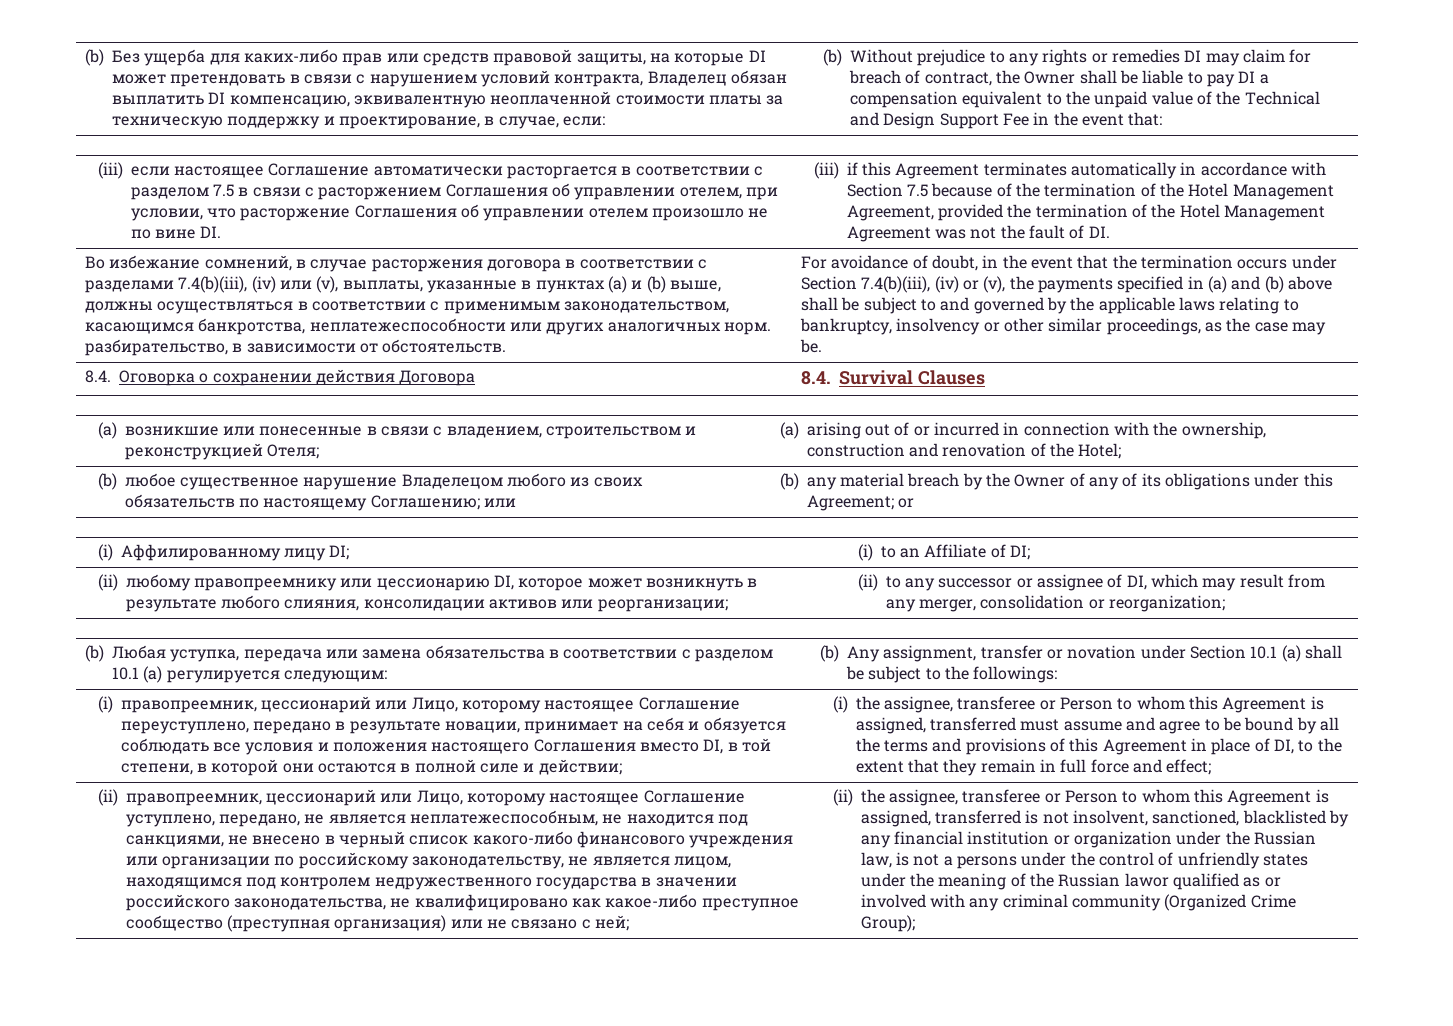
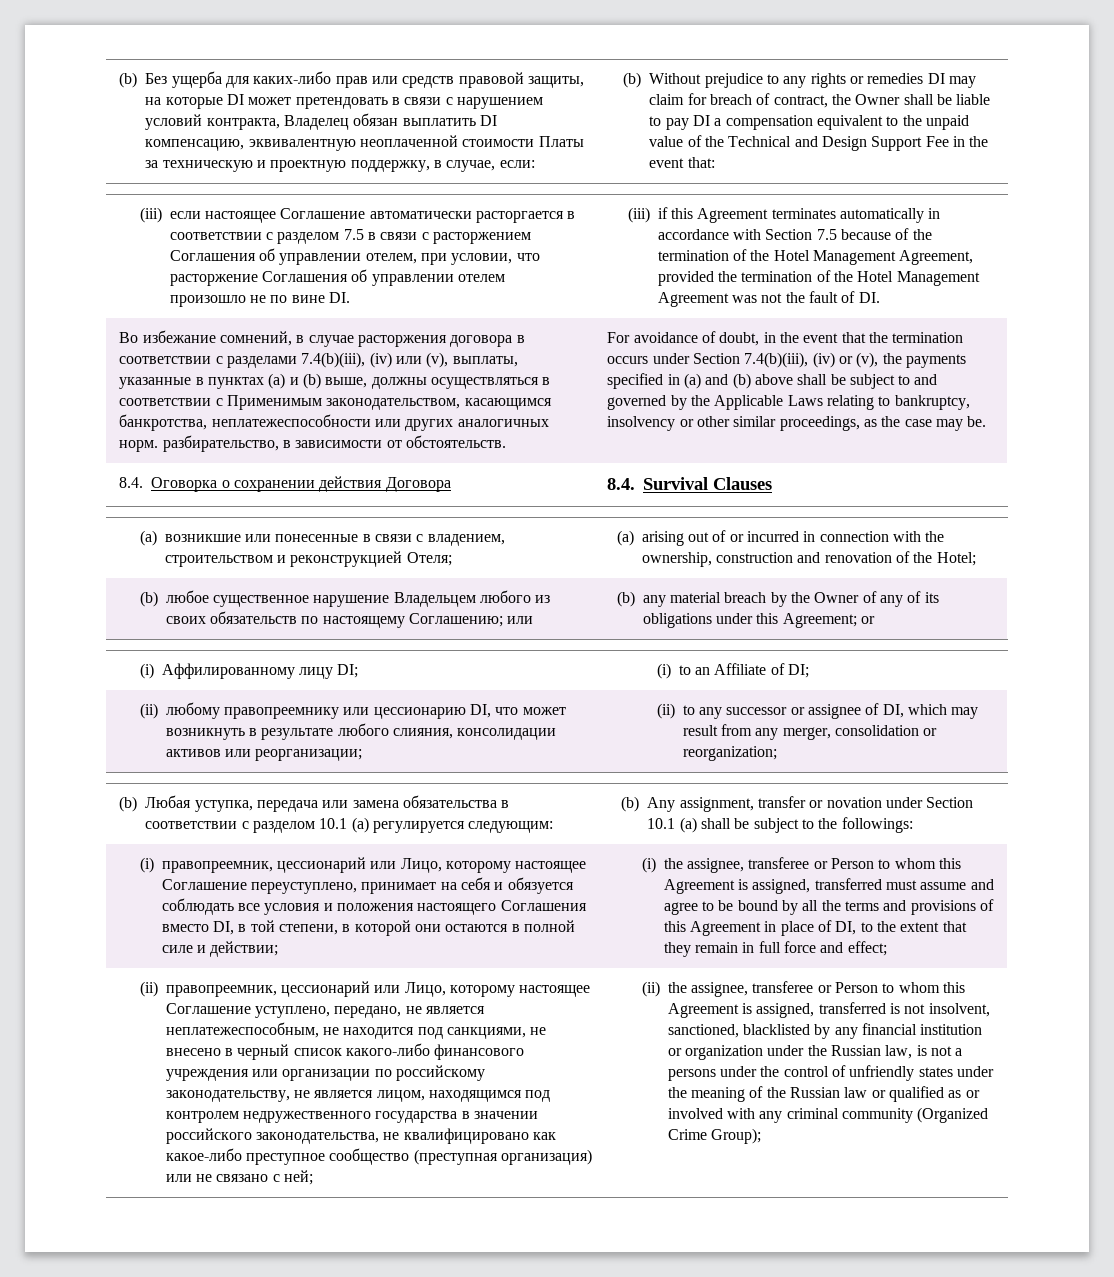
- (b) Без ущерба для каких-либо прав или средств правовой защиты, на которые DI может претендовать в связи с нарушением условий контракта, Владелец обязан выплатить DI компенсацию, эквивалентную неоплаченной стоимости платы за техническую поддержку и проектирование, в случае, если:
+ (b) Без ущерба для каких-либо прав или средств правовой защиты, на которые DI может претендовать в связи с нарушением условий контракта, Владелец обязан выплатить DI компенсацию, эквивалентную неоплаченной стоимости Платы за техническую и проектную поддержку, в случае, если:
- Во избежание сомнений, в случае расторжения договора в соответствии с разделами 7.4(b)(iii), (iv) или (v), выплаты, указанные в пунктах (a) и (b) выше, должны осуществляться в соответствии с применимым законодательством, касающимся банкротства, неплатежеспособности или других аналогичных норм. разбирательство, в зависимости от обстоятельств.
+ Во избежание сомнений, в случае расторжения договора в соответствии с разделами 7.4(b)(iii), (iv) или (v), выплаты, указанные в пунктах (a) и (b) выше, должны осуществляться в соответствии с Применимым законодательством, касающимся банкротства, неплатежеспособности или других аналогичных норм. разбирательство, в зависимости от обстоятельств.
- For avoidance of doubt, in the event that the termination occurs under Section 7.4(b)(iii), (iv) or (v), the payments specified in (a) and (b) above shall be subject to and governed by the applicable laws relating to bankruptcy, insolvency or other similar proceedings, as the case may be.
+ For avoidance of doubt, in the event that the termination occurs under Section 7.4(b)(iii), (iv) or (v), the payments specified in (a) and (b) above shall be subject to and governed by the Applicable Laws relating to bankruptcy, insolvency or other similar proceedings, as the case may be.
- (b) любое существенное нарушение Владелецом любого из своих обязательств по настоящему Соглашению; или | (b) any material breach by the Owner of any of its obligations under this Agreement; or
+ (b) любое существенное нарушение Владельцем любого из своих обязательств по настоящему Соглашению; или | (b) any material breach by the Owner of any of its obligations under this Agreement; or
- (ii) любому правопреемнику или цессионарию DI, которое может возникнуть в результате любого слияния, консолидации активов или реорганизации; | (ii) to any successor or assignee of DI, which may result from any merger, consolidation or reorganization;
+ (ii) любому правопреемнику или цессионарию DI, что может возникнуть в результате любого слияния, консолидации активов или реорганизации; | (ii) to any successor or assignee of DI, which may result from any merger, consolidation or reorganization;
- (i) правопреемник, цессионарий или Лицо, которому настоящее Соглашение переуступлено, передано в результате новации, принимает на себя и обязуется соблюдать все условия и положения настоящего Соглашения вместо DI, в той степени, в которой они остаются в полной силе и действии;
+ (i) правопреемник, цессионарий или Лицо, которому настоящее Соглашение переуступлено, принимает на себя и обязуется соблюдать все условия и положения настоящего Соглашения вместо DI, в той степени, в которой они остаются в полной силе и действии;
- (ii) the assignee, transferee or Person to whom this Agreement is assigned, transferred is not insolvent, sanctioned, blacklisted by any financial institution or organization under the Russian law, is not a persons under the control of unfriendly states under the meaning of the Russian lawor qualified as or involved with any criminal community (Organized Crime Group);
+ (ii) the assignee, transferee or Person to whom this Agreement is assigned, transferred is not insolvent, sanctioned, blacklisted by any financial institution or organization under the Russian law, is not a persons under the control of unfriendly states under the meaning of the Russian law or qualified as or involved with any criminal community (Organized Crime Group);

